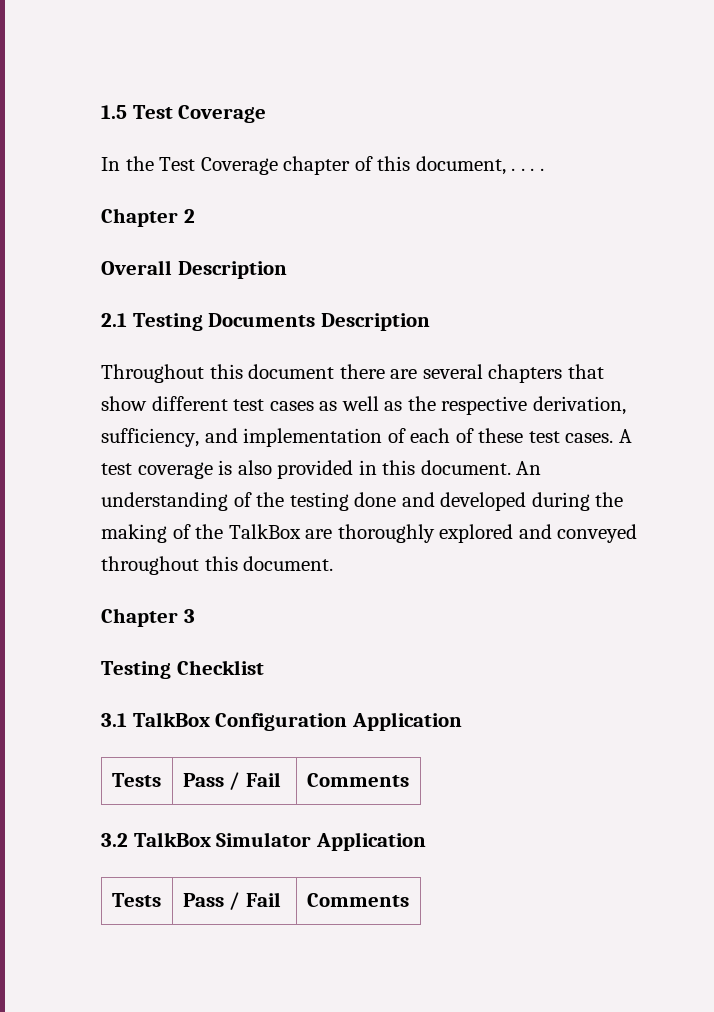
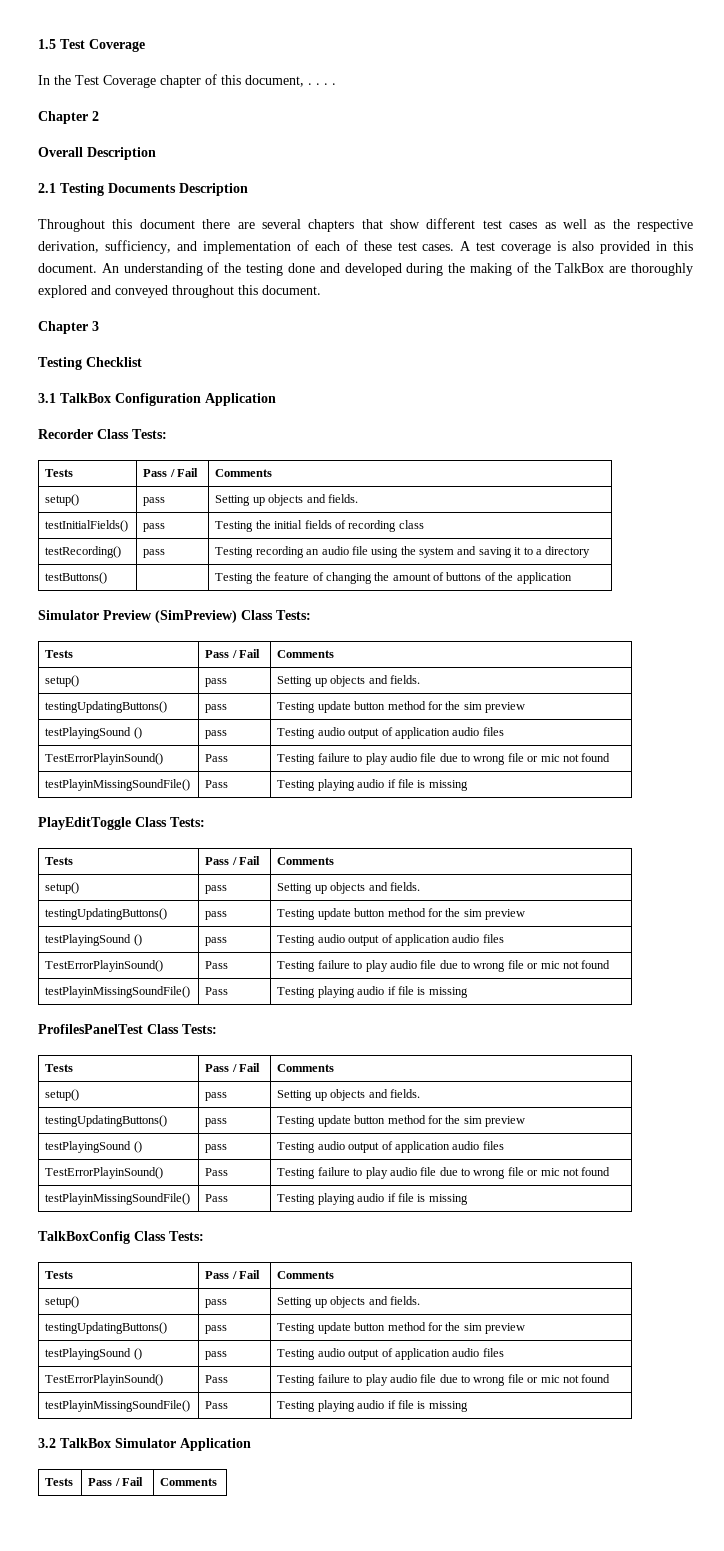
  3.1 TalkBox Configuration Application
+ Recorder Class Tests:
  Tests | Pass / Fail | Comments
+ setup() | pass | Setting up objects and fields.
+ testInitialFields() | pass | Testing the initial fields of recording class
+ testRecording() | pass | Testing recording an audio file using the system and saving it to a directory
+ testButtons() | | Testing the feature of changing the amount of buttons of the application
+ Simulator Preview (SimPreview) Class Tests:
+ Tests | Pass / Fail | Comments
+ setup() | pass | Setting up objects and fields.
+ testingUpdatingButtons() | pass | Testing update button method for the sim preview
+ testPlayingSound () | pass | Testing audio output of application audio files
+ TestErrorPlayinSound() | Pass | Testing failure to play audio file due to wrong file or mic not found
+ testPlayinMissingSoundFile() | Pass | Testing playing audio if file is missing
+ PlayEditToggle Class Tests:
+ Tests | Pass / Fail | Comments
+ setup() | pass | Setting up objects and fields.
+ testingUpdatingButtons() | pass | Testing update button method for the sim preview
+ testPlayingSound () | pass | Testing audio output of application audio files
+ TestErrorPlayinSound() | Pass | Testing failure to play audio file due to wrong file or mic not found
+ testPlayinMissingSoundFile() | Pass | Testing playing audio if file is missing
+ ProfilesPanelTest Class Tests:
+ Tests | Pass / Fail | Comments
+ setup() | pass | Setting up objects and fields.
+ testingUpdatingButtons() | pass | Testing update button method for the sim preview
+ testPlayingSound () | pass | Testing audio output of application audio files
+ TestErrorPlayinSound() | Pass | Testing failure to play audio file due to wrong file or mic not found
+ testPlayinMissingSoundFile() | Pass | Testing playing audio if file is missing
+ TalkBoxConfig Class Tests:
+ Tests | Pass / Fail | Comments
+ setup() | pass | Setting up objects and fields.
+ testingUpdatingButtons() | pass | Testing update button method for the sim preview
+ testPlayingSound () | pass | Testing audio output of application audio files
+ TestErrorPlayinSound() | Pass | Testing failure to play audio file due to wrong file or mic not found
+ testPlayinMissingSoundFile() | Pass | Testing playing audio if file is missing

